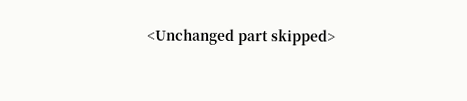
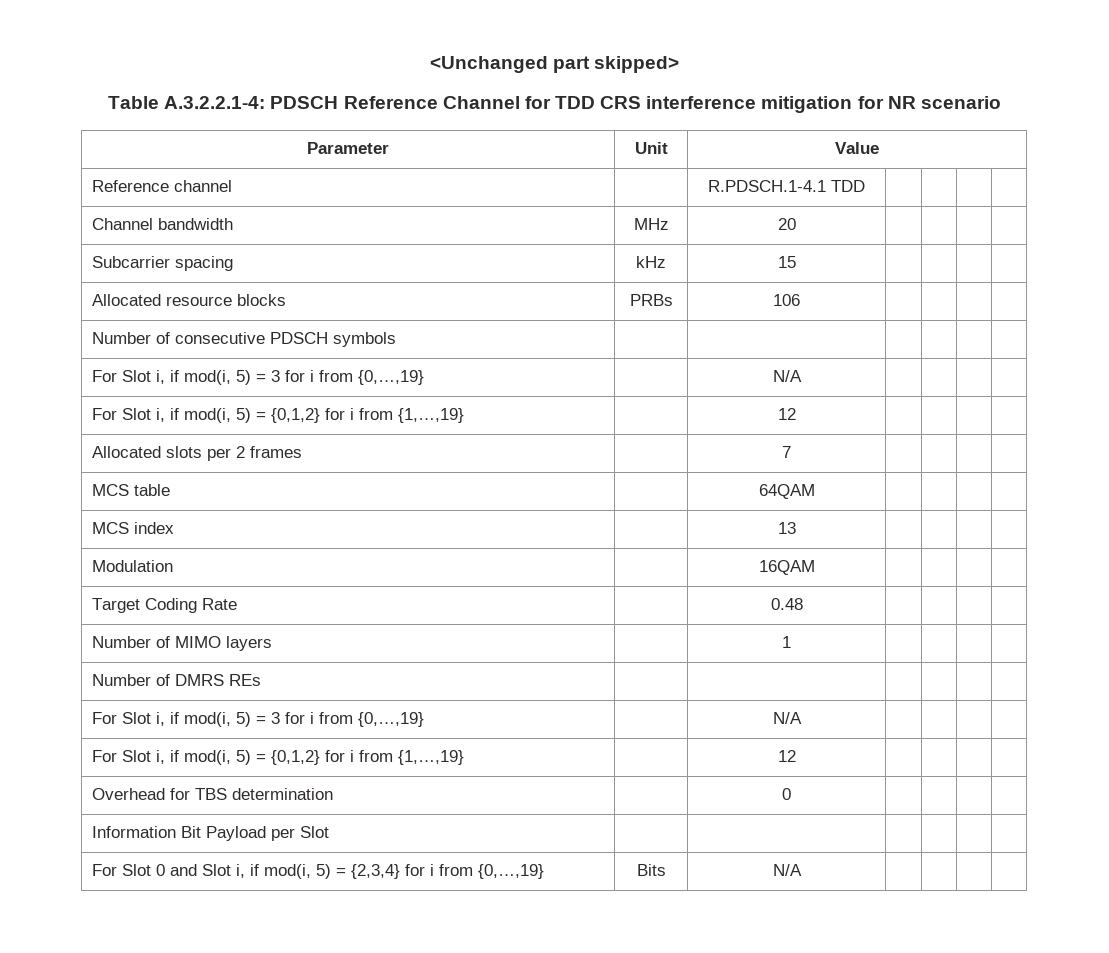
+ Table A.3.2.2.1-4: PDSCH Reference Channel for TDD CRS interference mitigation for NR scenario
+ Parameter | Unit | Value
+ Reference channel | | R.PDSCH.1-4.1 TDD | | | |
+ Channel bandwidth | MHz | 20 | | | |
+ Subcarrier spacing | kHz | 15 | | | |
+ Allocated resource blocks | PRBs | 106 | | | |
+ Number of consecutive PDSCH symbols | | | | | |
+ For Slot i, if mod(i, 5) = 3 for i from {0,…,19} | | N/A | | | |
+ For Slot i, if mod(i, 5) = {0,1,2} for i from {1,…,19} | | 12 | | | |
+ Allocated slots per 2 frames | | 7 | | | |
+ MCS table | | 64QAM | | | |
+ MCS index | | 13 | | | |
+ Modulation | | 16QAM | | | |
+ Target Coding Rate | | 0.48 | | | |
+ Number of MIMO layers | | 1 | | | |
+ Number of DMRS REs | | | | | |
+ For Slot i, if mod(i, 5) = 3 for i from {0,…,19} | | N/A | | | |
+ For Slot i, if mod(i, 5) = {0,1,2} for i from {1,…,19} | | 12 | | | |
+ Overhead for TBS determination | | 0 | | | |
+ Information Bit Payload per Slot | | | | | |
+ For Slot 0 and Slot i, if mod(i, 5) = {2,3,4} for i from {0,…,19} | Bits | N/A | | | |

